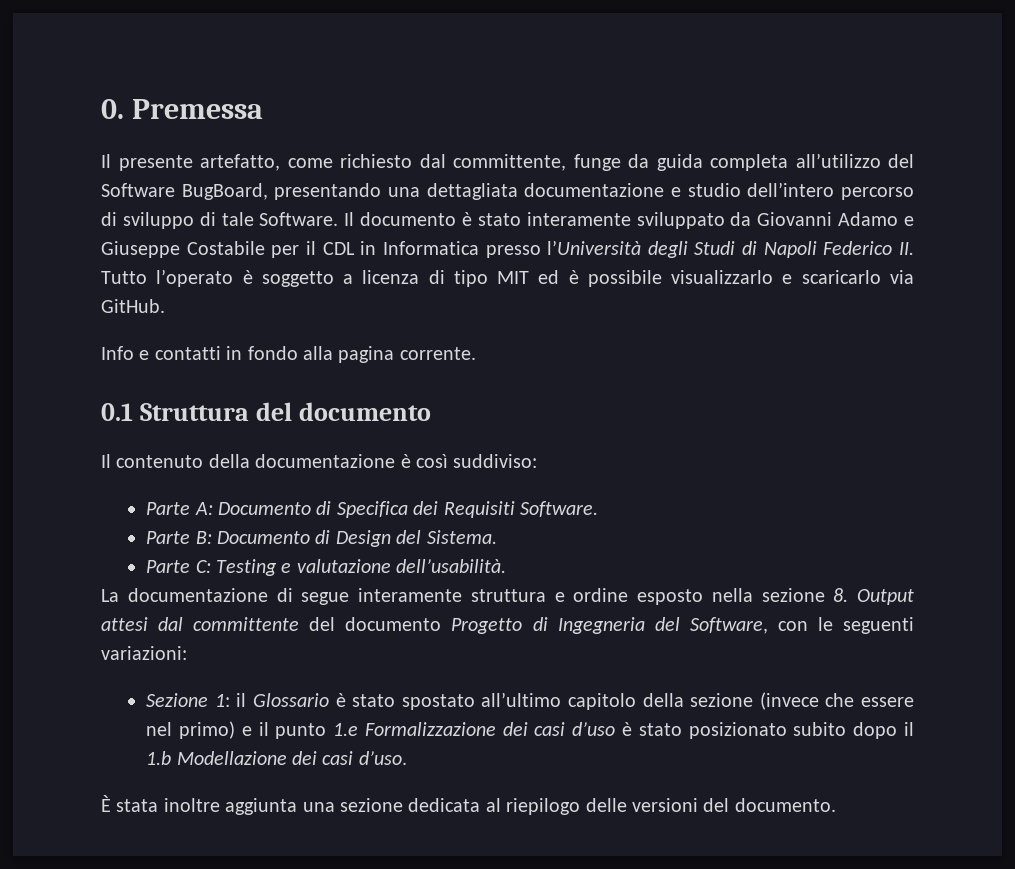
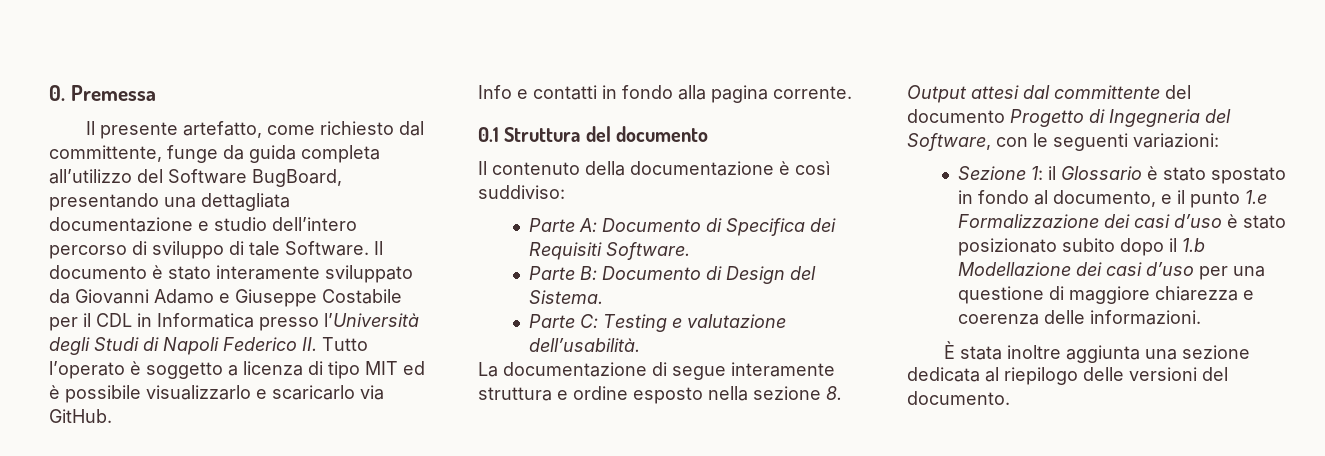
- Sezione 1: il Glossario è stato spostato all’ultimo capitolo della sezione (invece che essere nel primo) e il punto 1.e Formalizzazione dei casi d’uso è stato posizionato subito dopo il 1.b Modellazione dei casi d’uso.
+ Sezione 1: il Glossario è stato spostato in fondo al documento, e il punto 1.e Formalizzazione dei casi d’uso è stato posizionato subito dopo il 1.b Modellazione dei casi d’uso per una questione di maggiore chiarezza e coerenza delle informazioni.

